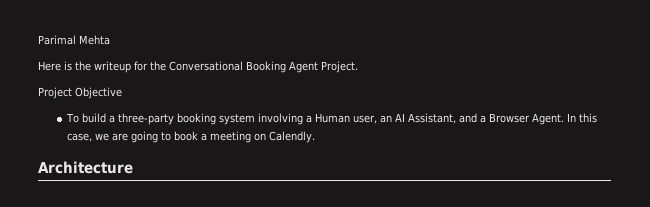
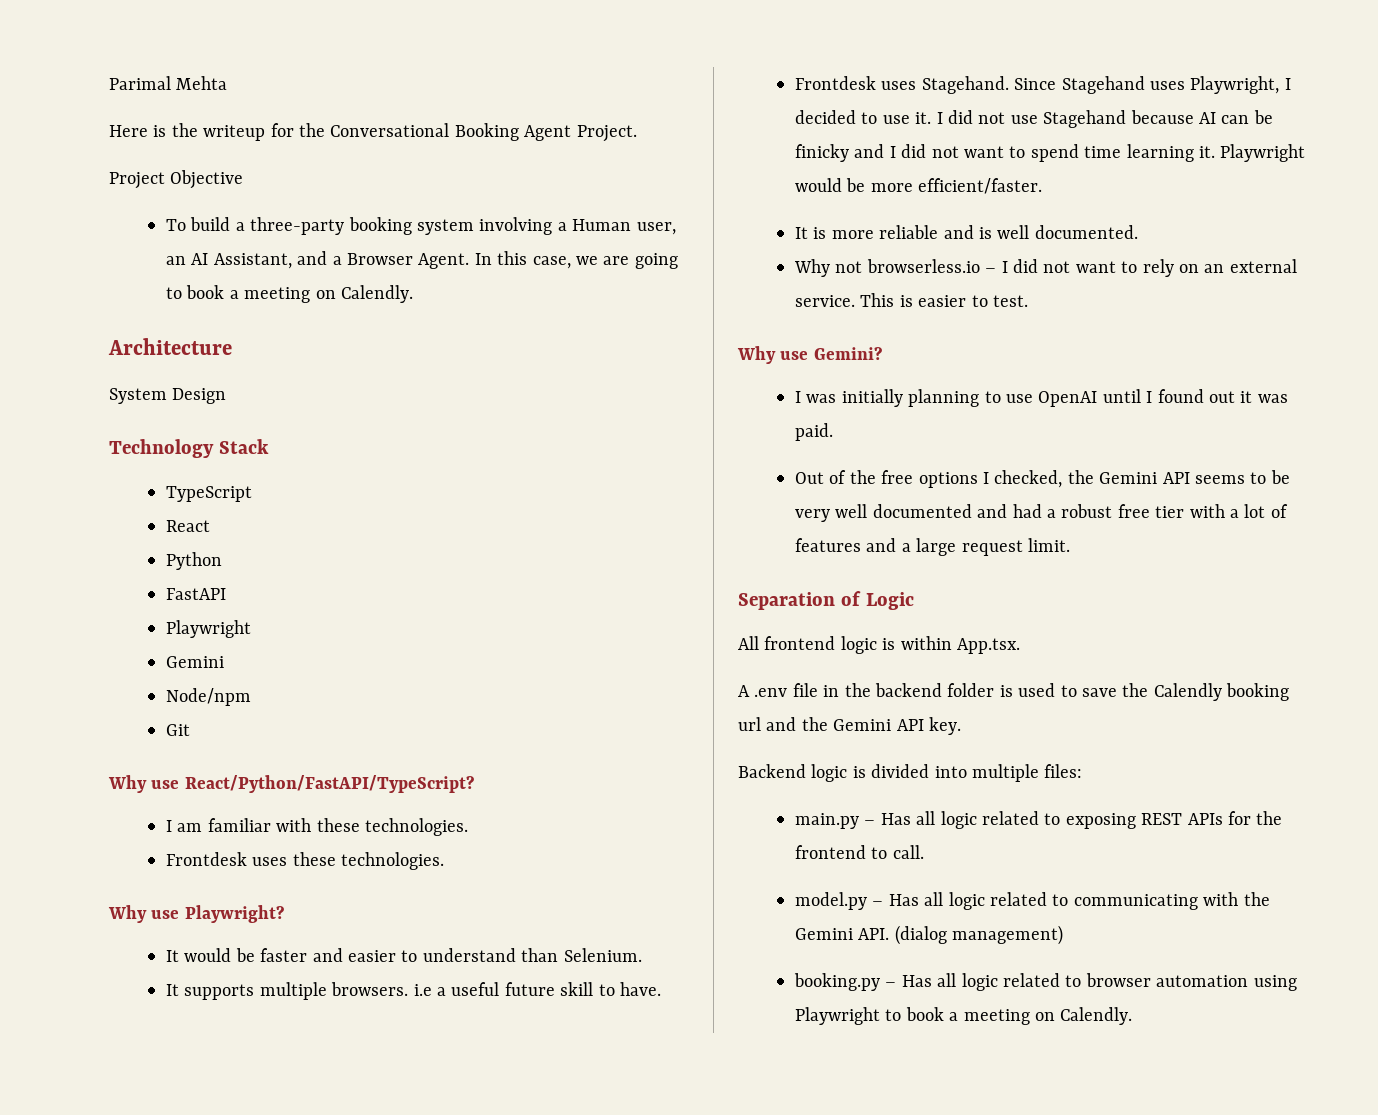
+ System Design
+ Technology Stack
+ TypeScript
+ React
+ Python
+ FastAPI
+ Playwright
+ Gemini
+ Node/npm
+ Git
+ Why use React/Python/FastAPI/TypeScript?
+ I am familiar with these technologies.
+ Frontdesk uses these technologies.
+ Why use Playwright?
+ It would be faster and easier to understand than Selenium.
+ It supports multiple browsers. i.e a useful future skill to have.
+ Frontdesk uses Stagehand. Since Stagehand uses Playwright, I decided to use it. I did not use Stagehand because AI can be finicky and I did not want to spend time learning it. Playwright would be more efficient/faster.
+ It is more reliable and is well documented.
+ Why not browserless.io – I did not want to rely on an external service. This is easier to test.
+ Why use Gemini?
+ I was initially planning to use OpenAI until I found out it was paid.
+ Out of the free options I checked, the Gemini API seems to be very well documented and had a robust free tier with a lot of features and a large request limit.
+ Separation of Logic
+ All frontend logic is within App.tsx.
+ A .env file in the backend folder is used to save the Calendly booking url and the Gemini API key.
+ Backend logic is divided into multiple files:
+ main.py – Has all logic related to exposing REST APIs for the frontend to call.
+ model.py – Has all logic related to communicating with the Gemini API. (dialog management)
+ booking.py – Has all logic related to browser automation using Playwright to book a meeting on Calendly.

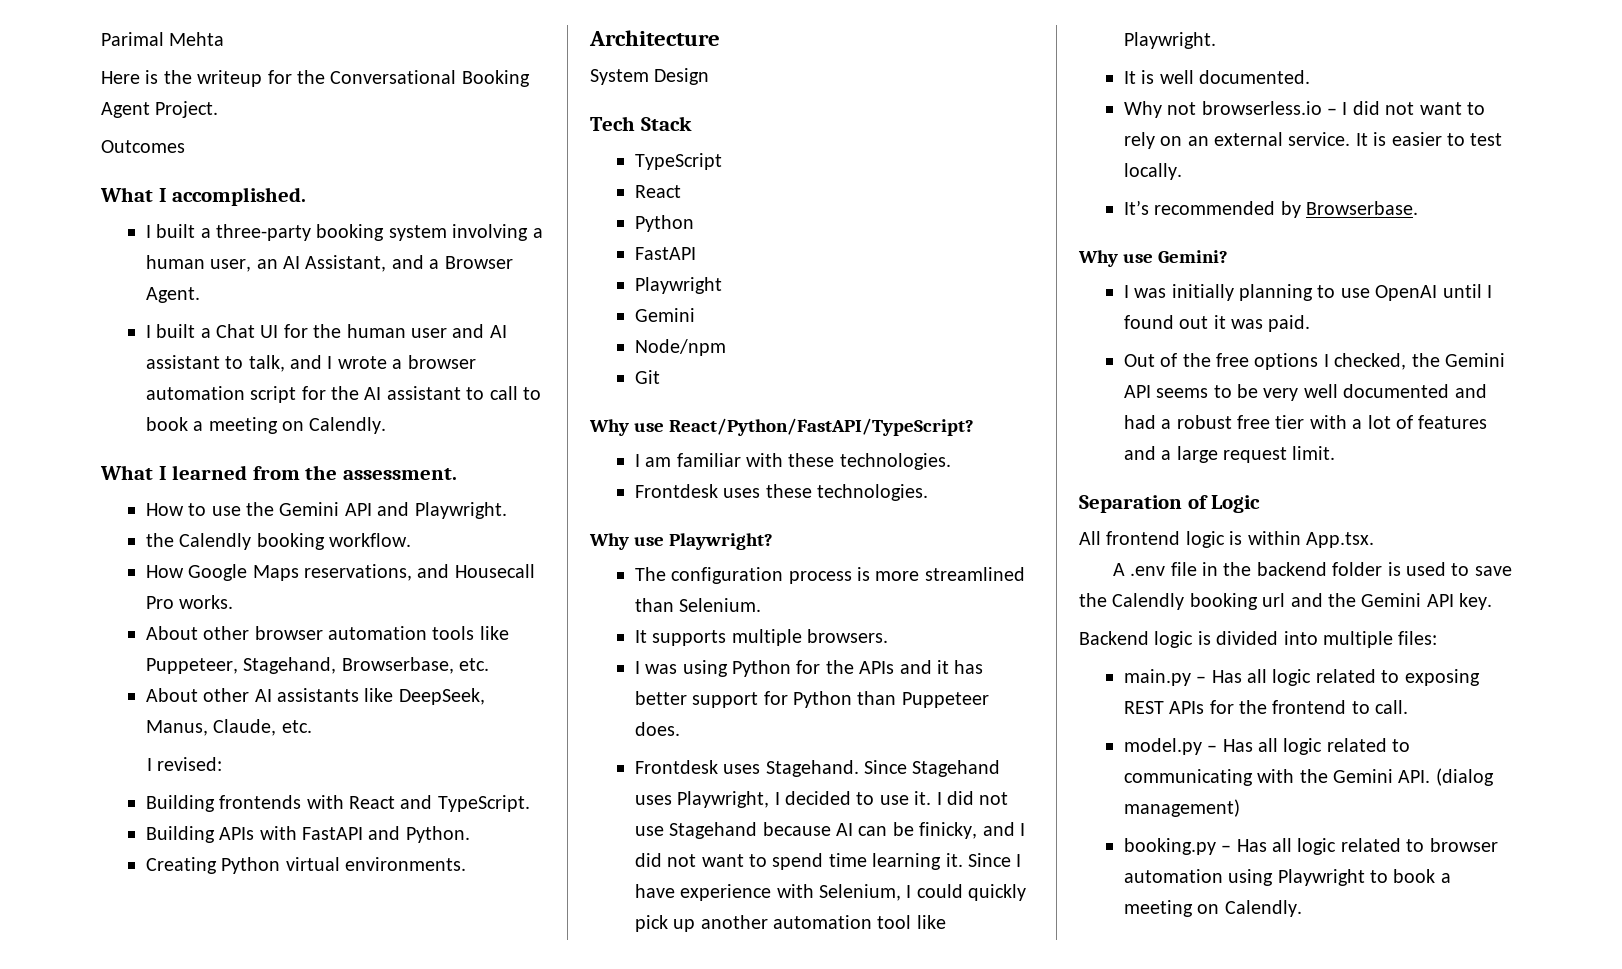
- Project Objective
- To build a three-party booking system involving a Human user, an AI Assistant, and a Browser Agent. In this case, we are going to book a meeting on Calendly.
+ Outcomes
+ What I accomplished.
+ I built a three-party booking system involving a human user, an AI Assistant, and a Browser Agent.
+ I built a Chat UI for the human user and AI assistant to talk, and I wrote a browser automation script for the AI assistant to call to book a meeting on Calendly.
+ What I learned from the assessment.
+ How to use the Gemini API and Playwright.
+ the Calendly booking workflow.
+ How Google Maps reservations, and Housecall Pro works.
+ About other browser automation tools like Puppeteer, Stagehand, Browserbase, etc.
+ About other AI assistants like DeepSeek, Manus, Claude, etc.
+ I revised:
+ Building frontends with React and TypeScript.
+ Building APIs with FastAPI and Python.
+ Creating Python virtual environments.
- Technology Stack
+ Tech Stack
- It would be faster and easier to understand than Selenium.
+ The configuration process is more streamlined than Selenium.
- It supports multiple browsers. i.e a useful future skill to have.
+ It supports multiple browsers.
+ I was using Python for the APIs and it has better support for Python than Puppeteer does.
- I did not use Stagehand because AI can be finicky and I did not want to spend time learning it.
+ I did not use Stagehand because AI can be finicky, and I did not want to spend time learning it.
- Playwright would be more efficient/faster.
- It is more reliable and is well documented.
+ Since I have experience with Selenium, I could quickly pick up another automation tool like Playwright.
+ It is well documented.
- This is easier to test.
+ It is easier to test locally.
+ It’s recommended by Browserbase.

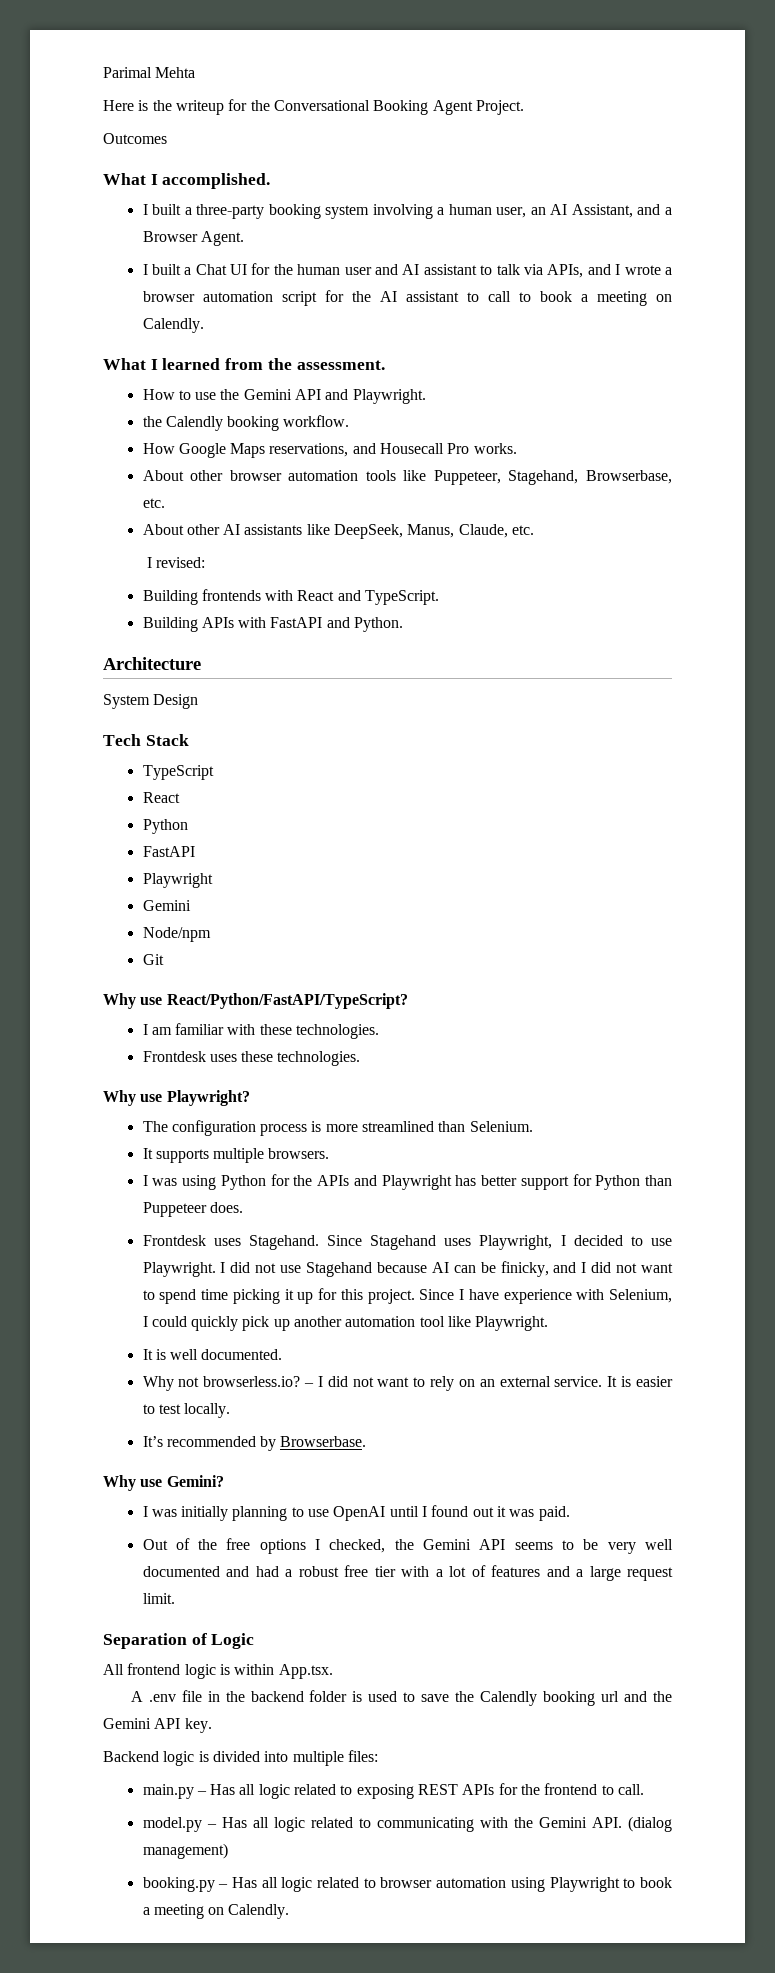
- I built a Chat UI for the human user and AI assistant to talk, and I wrote a browser automation script for the AI assistant to call to book a meeting on Calendly.
+ I built a Chat UI for the human user and AI assistant to talk via APIs, and I wrote a browser automation script for the AI assistant to call to book a meeting on Calendly.
- Creating Python virtual environments.
- I was using Python for the APIs and it has better support for Python than Puppeteer does.
+ I was using Python for the APIs and Playwright has better support for Python than Puppeteer does.
- Since Stagehand uses Playwright, I decided to use it.
+ Since Stagehand uses Playwright, I decided to use Playwright.
- I did not use Stagehand because AI can be finicky, and I did not want to spend time learning it.
+ I did not use Stagehand because AI can be finicky, and I did not want to spend time picking it up for this project.
- Why not browserless.io – I did not want to rely on an external service.
+ Why not browserless.io? – I did not want to rely on an external service.

